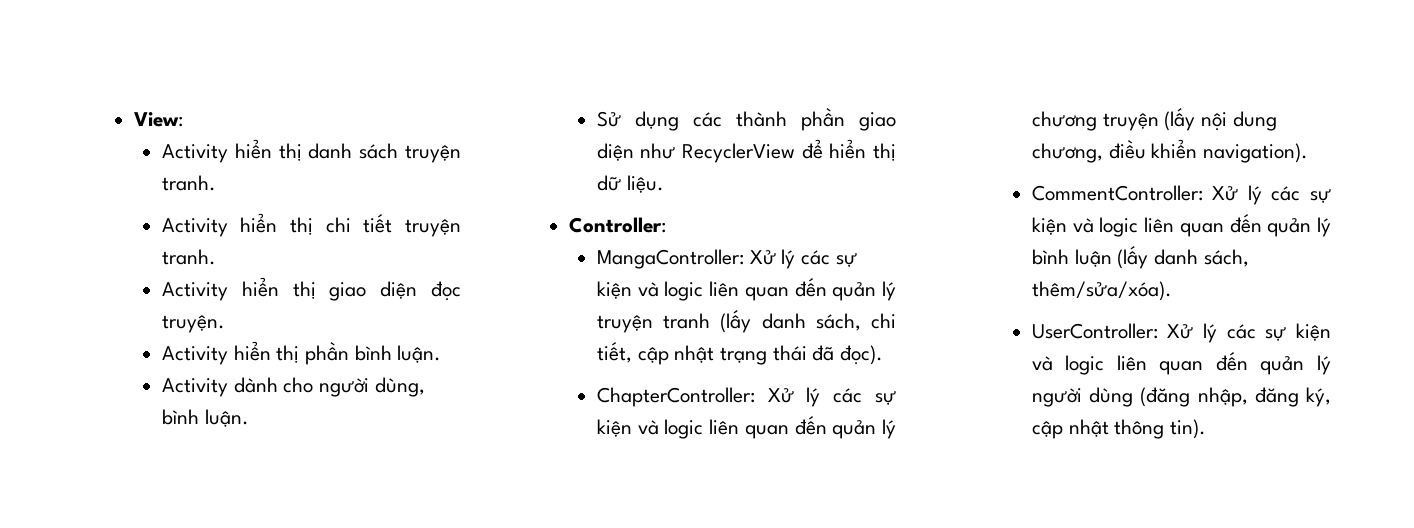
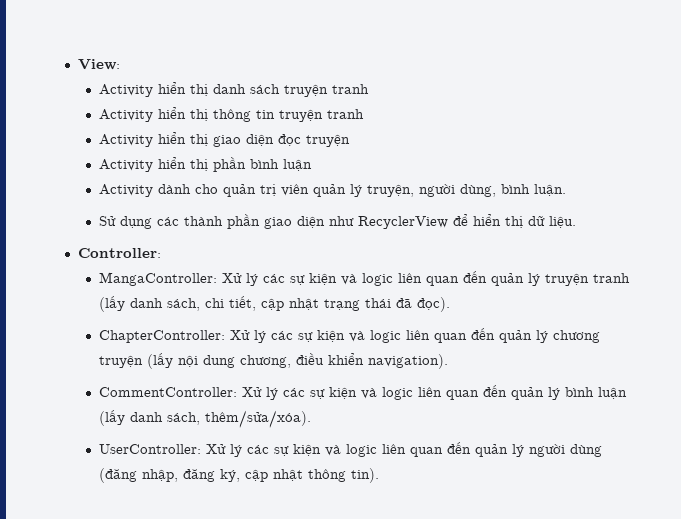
- Activity hiển thị danh sách truyện tranh.
- Activity hiển thị chi tiết truyện tranh.
+ Activity hiển thị danh sách truyện tranh
+ Activity hiển thị thông tin truyện tranh
- Activity hiển thị giao diện đọc truyện.
+ Activity hiển thị giao diện đọc truyện
- Activity hiển thị phần bình luận.
+ Activity hiển thị phần bình luận
- Activity dành cho người dùng, bình luận.
+ Activity dành cho quản trị viên quản lý truyện, người dùng, bình luận.

